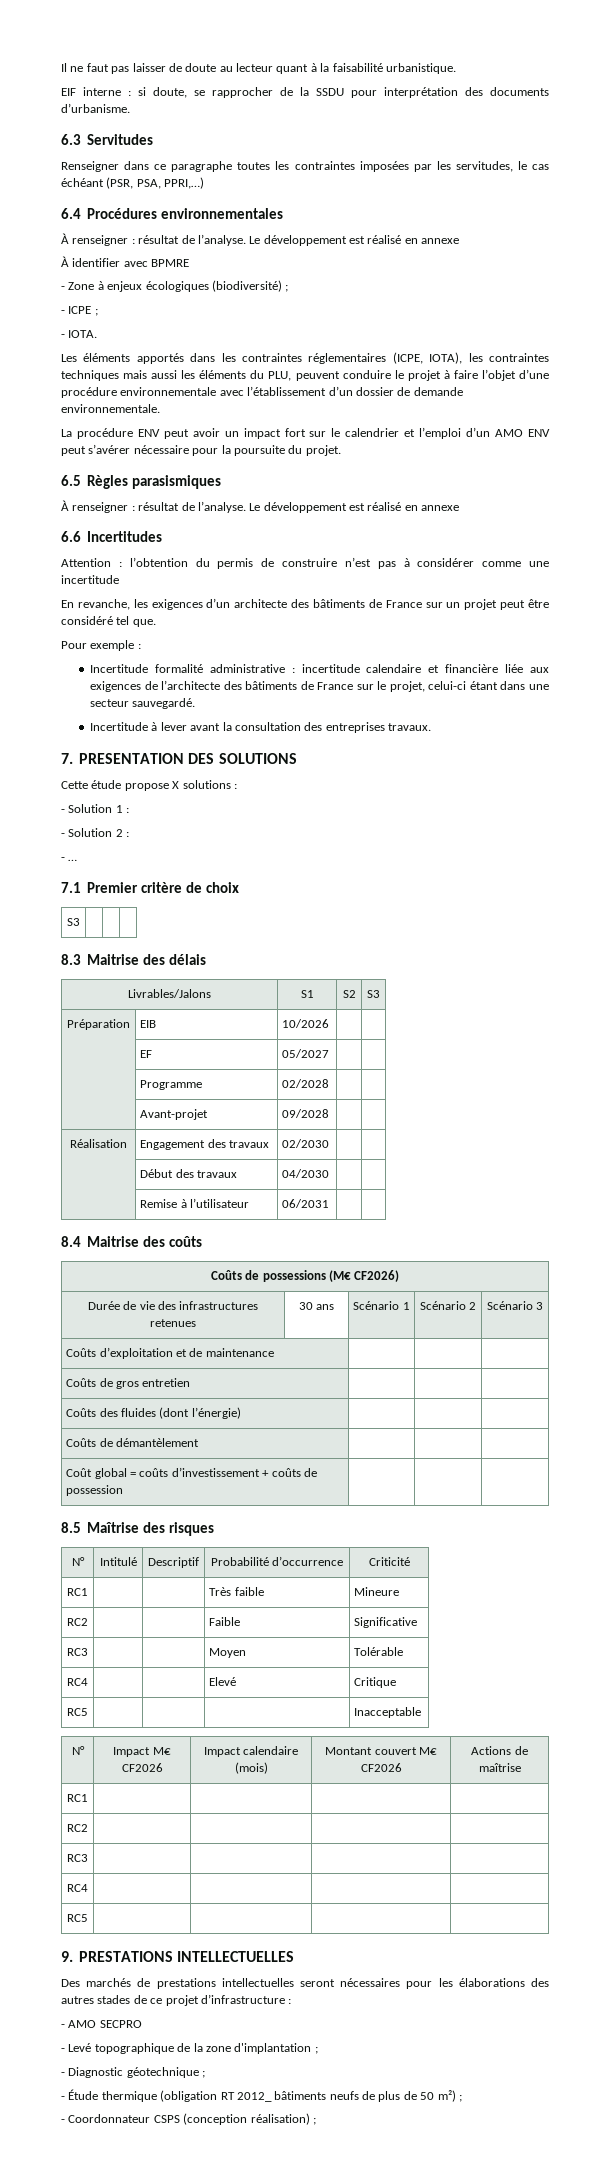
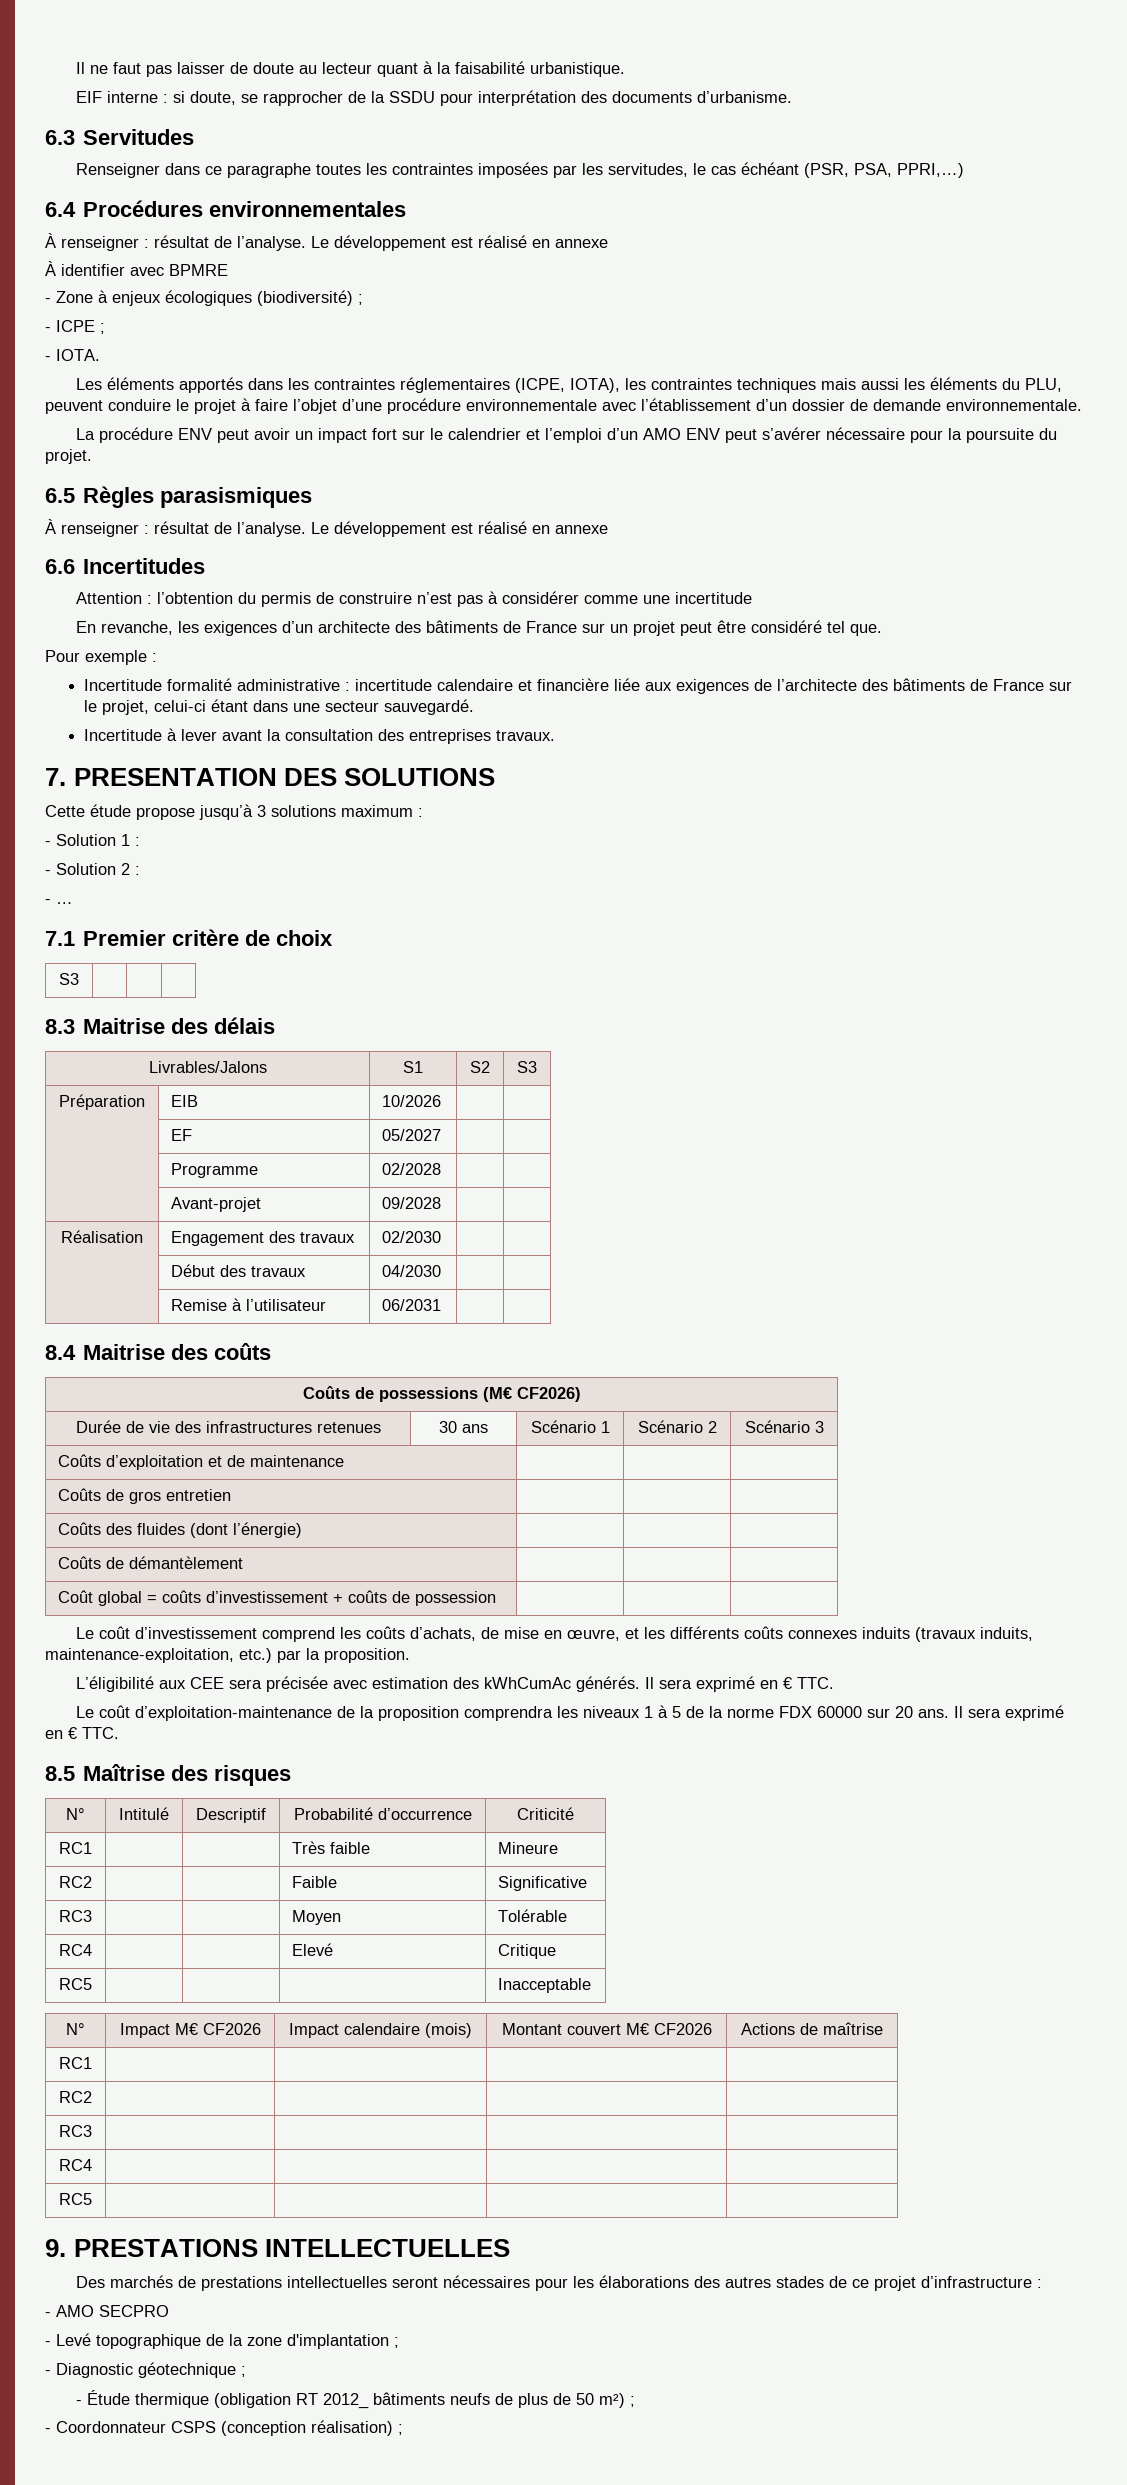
- Cette étude propose X solutions :
+ Cette étude propose jusqu’à 3 solutions maximum :
+ Le coût d’investissement comprend les coûts d’achats, de mise en œuvre, et les différents coûts connexes induits (travaux induits, maintenance-exploitation, etc.) par la proposition.
+ L’éligibilité aux CEE sera précisée avec estimation des kWhCumAc générés. Il sera exprimé en € TTC.
+ Le coût d’exploitation-maintenance de la proposition comprendra les niveaux 1 à 5 de la norme FDX 60000 sur 20 ans. Il sera exprimé en € TTC.

